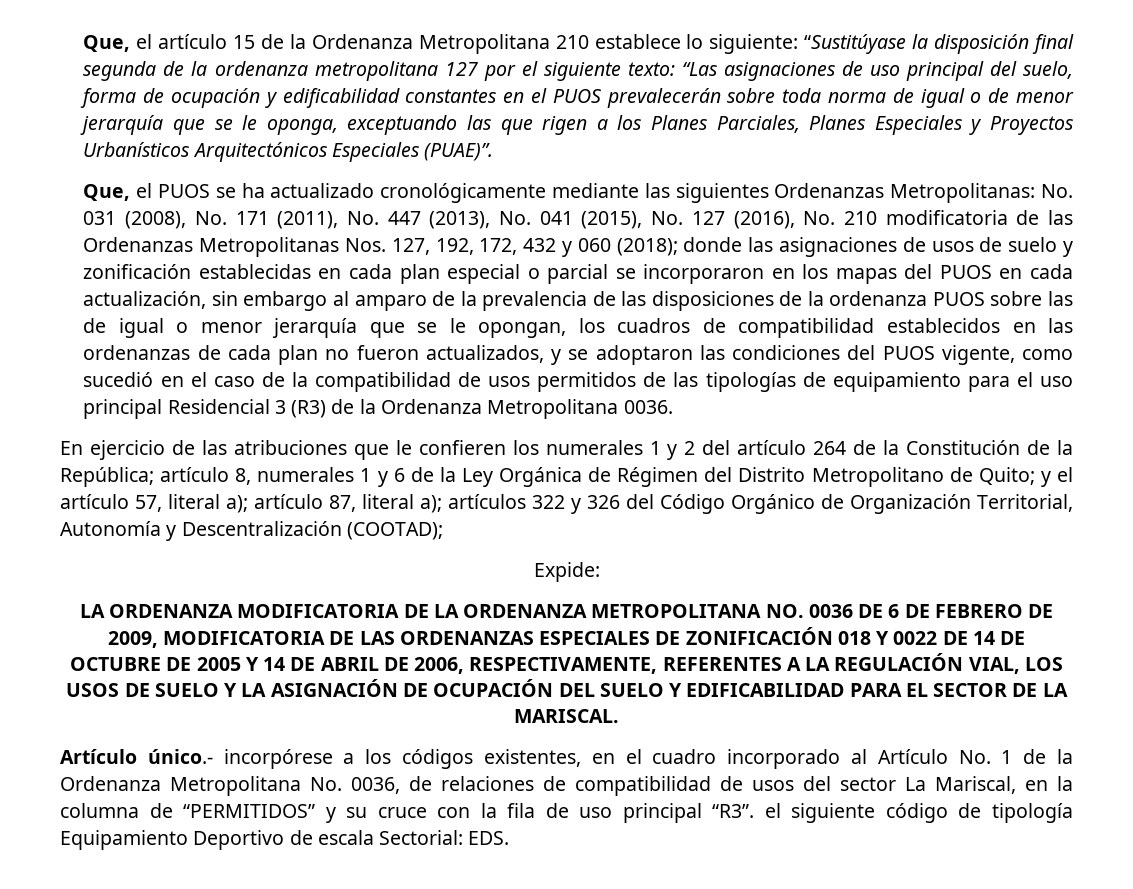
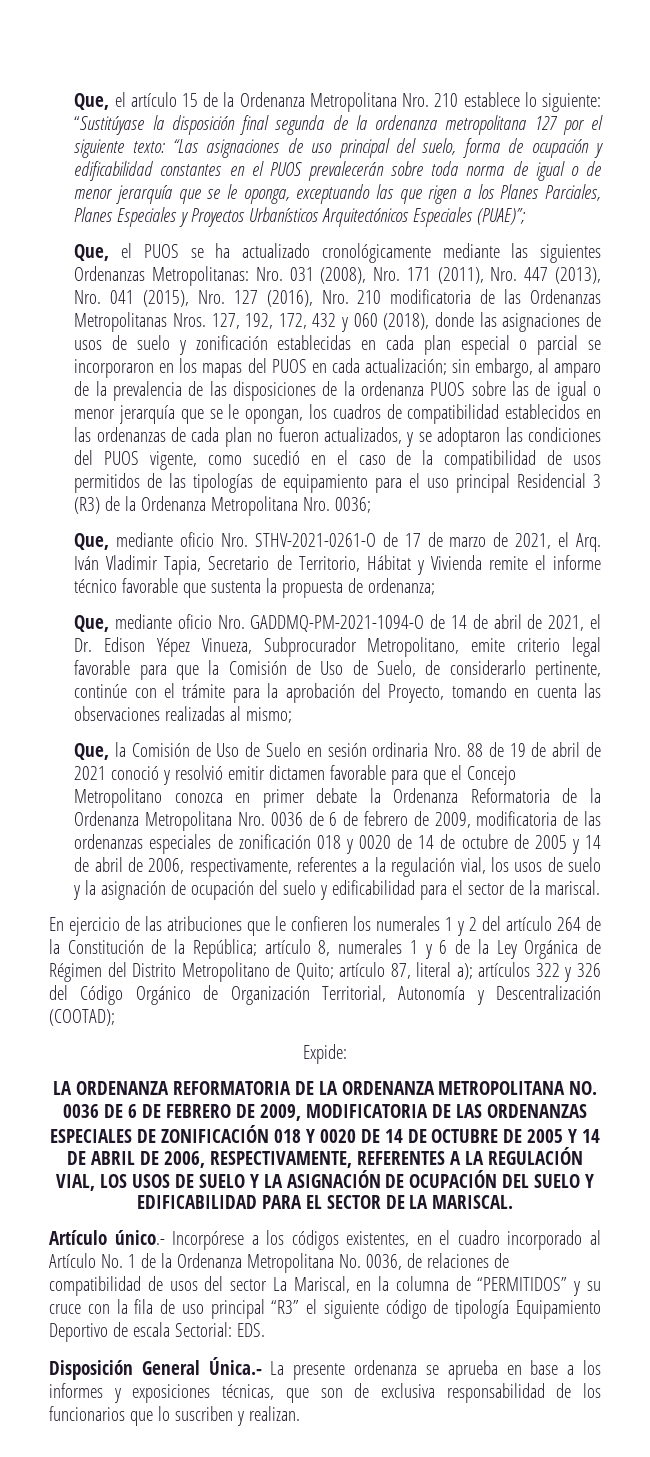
- Que, el artículo 15 de la Ordenanza Metropolitana 210 establece lo siguiente:
+ Que, el artículo 15 de la Ordenanza Metropolitana Nro. 210 establece lo siguiente:
- “Las asignaciones de uso principal del suelo, forma de ocupación y edificabilidad constantes en el PUOS prevalecerán sobre toda norma de igual o de menor jerarquía que se le oponga, exceptuando las que rigen a los Planes Parciales, Planes Especiales y Proyectos Urbanísticos Arquitectónicos Especiales (PUAE)”.
+ “Las asignaciones de uso principal del suelo, forma de ocupación y edificabilidad constantes en el PUOS prevalecerán sobre toda norma de igual o de menor jerarquía que se le oponga, exceptuando las que rigen a los Planes Parciales, Planes Especiales y Proyectos Urbanísticos Arquitectónicos Especiales (PUAE)”;
- No. 031 (2008), No. 171 (2011), No. 447 (2013), No. 041 (2015), No. 127 (2016), No. 210 modificatoria de las Ordenanzas Metropolitanas Nos. 127, 192, 172, 432 y 060 (2018); donde las asignaciones de usos de suelo y zonificación establecidas en cada plan especial o parcial se incorporaron en los mapas del PUOS en cada actualización, sin embargo al amparo de la prevalencia de las disposiciones de la ordenanza PUOS sobre las de igual o menor jerarquía que se le opongan, los cuadros de compatibilidad establecidos en las ordenanzas de cada plan no fueron actualizados, y se adoptaron las condiciones del PUOS vigente, como sucedió en el caso de la compatibilidad de usos permitidos de las tipologías de equipamiento para el uso principal Residencial 3 (R3) de la Ordenanza Metropolitana 0036.
+ Nro. 031 (2008), Nro. 171 (2011), Nro. 447 (2013), Nro. 041 (2015), Nro. 127 (2016), Nro. 210 modificatoria de las Ordenanzas Metropolitanas Nros. 127, 192, 172, 432 y 060 (2018), donde las asignaciones de usos de suelo y zonificación establecidas en cada plan especial o parcial se incorporaron en los mapas del PUOS en cada actualización; sin embargo, al amparo de la prevalencia de las disposiciones de la ordenanza PUOS sobre las de igual o menor jerarquía que se le opongan, los cuadros de compatibilidad establecidos en las ordenanzas de cada plan no fueron actualizados, y se adoptaron las condiciones del PUOS vigente, como sucedió en el caso de la compatibilidad de usos permitidos de las tipologías de equipamiento para el uso principal Residencial 3 (R3) de la Ordenanza Metropolitana Nro. 0036;
+ Que, mediante oficio Nro. STHV-2021-0261-O de 17 de marzo de 2021, el Arq. Iván Vladimir Tapia, Secretario de Territorio, Hábitat y Vivienda remite el informe técnico favorable que sustenta la propuesta de ordenanza;
+ Que, mediante oficio Nro. GADDMQ-PM-2021-1094-O de 14 de abril de 2021, el Dr. Edison Yépez Vinueza, Subprocurador Metropolitano, emite criterio legal favorable para que la Comisión de Uso de Suelo, de considerarlo pertinente, continúe con el trámite para la aprobación del Proyecto, tomando en cuenta las observaciones realizadas al mismo;
+ Que, la Comisión de Uso de Suelo en sesión ordinaria Nro. 88 de 19 de abril de 2021 conoció y resolvió emitir dictamen favorable para que el Concejo Metropolitano conozca en primer debate la Ordenanza Reformatoria de la Ordenanza Metropolitana Nro. 0036 de 6 de febrero de 2009, modificatoria de las ordenanzas especiales de zonificación 018 y 0020 de 14 de octubre de 2005 y 14 de abril de 2006, respectivamente, referentes a la regulación vial, los usos de suelo y la asignación de ocupación del suelo y edificabilidad para el sector de la mariscal.
- En ejercicio de las atribuciones que le confieren los numerales 1 y 2 del artículo 264 de la Constitución de la República; artículo 8, numerales 1 y 6 de la Ley Orgánica de Régimen del Distrito Metropolitano de Quito; y el artículo 57, literal a); artículo 87, literal a); artículos 322 y 326 del Código Orgánico de Organización Territorial, Autonomía y Descentralización (COOTAD);
+ En ejercicio de las atribuciones que le confieren los numerales 1 y 2 del artículo 264 de la Constitución de la República; artículo 8, numerales 1 y 6 de la Ley Orgánica de Régimen del Distrito Metropolitano de Quito; artículo 87, literal a); artículos 322 y 326 del Código Orgánico de Organización Territorial, Autonomía y Descentralización (COOTAD);
- LA ORDENANZA MODIFICATORIA DE LA ORDENANZA METROPOLITANA NO. 0036 DE 6 DE FEBRERO DE 2009, MODIFICATORIA DE LAS ORDENANZAS ESPECIALES DE ZONIFICACIÓN 018 Y 0022 DE 14 DE OCTUBRE DE 2005 Y 14 DE ABRIL DE 2006, RESPECTIVAMENTE, REFERENTES A LA REGULACIÓN VIAL, LOS USOS DE SUELO Y LA ASIGNACIÓN DE OCUPACIÓN DEL SUELO Y EDIFICABILIDAD PARA EL SECTOR DE LA MARISCAL.
+ LA ORDENANZA REFORMATORIA DE LA ORDENANZA METROPOLITANA NO. 0036 DE 6 DE FEBRERO DE 2009, MODIFICATORIA DE LAS ORDENANZAS ESPECIALES DE ZONIFICACIÓN 018 Y 0020 DE 14 DE OCTUBRE DE 2005 Y 14 DE ABRIL DE 2006, RESPECTIVAMENTE, REFERENTES A LA REGULACIÓN VIAL, LOS USOS DE SUELO Y LA ASIGNACIÓN DE OCUPACIÓN DEL SUELO Y EDIFICABILIDAD PARA EL SECTOR DE LA MARISCAL.
- Artículo único.- incorpórese a los códigos existentes, en el cuadro incorporado al Artículo No. 1 de la Ordenanza Metropolitana No. 0036, de relaciones de compatibilidad de usos del sector La Mariscal, en la columna de “PERMITIDOS” y su cruce con la fila de uso principal “R3”. el siguiente código de tipología Equipamiento Deportivo de escala Sectorial: EDS.
+ Artículo único.- Incorpórese a los códigos existentes, en el cuadro incorporado al Artículo No. 1 de la Ordenanza Metropolitana No. 0036, de relaciones de compatibilidad de usos del sector La Mariscal, en la columna de “PERMITIDOS” y su cruce con la fila de uso principal “R3” el siguiente código de tipología Equipamiento Deportivo de escala Sectorial: EDS.
+ Disposición General Única.- La presente ordenanza se aprueba en base a los informes y exposiciones técnicas, que son de exclusiva responsabilidad de los funcionarios que lo suscriben y realizan.

